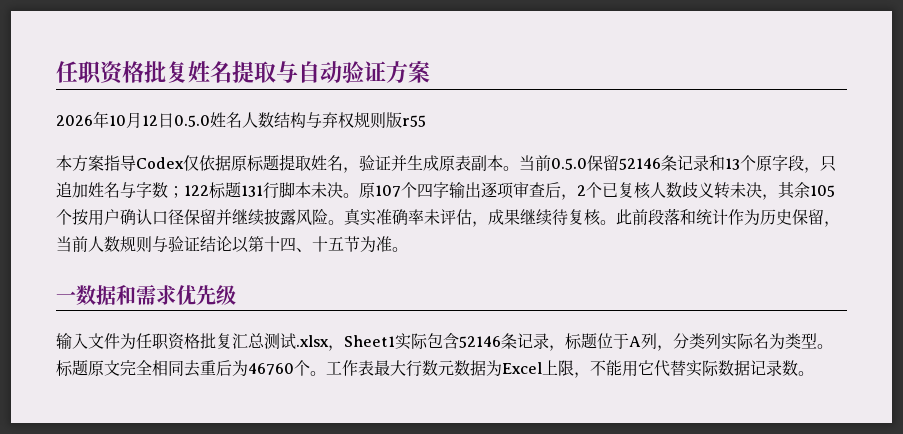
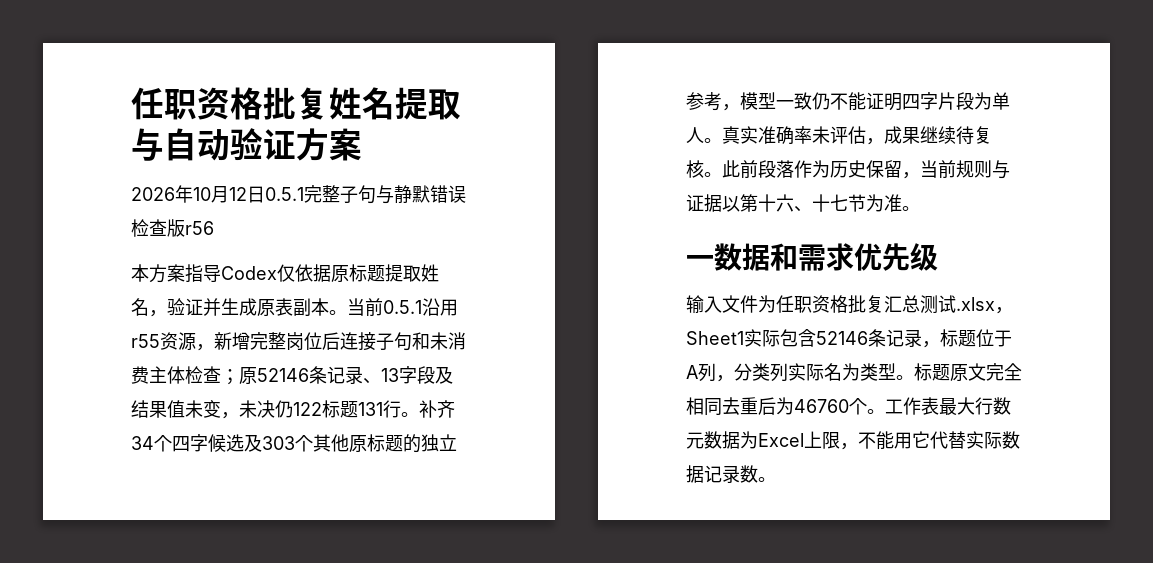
- 2026年10月12日0.5.0姓名人数结构与弃权规则版r55
+ 2026年10月12日0.5.1完整子句与静默错误检查版r56
- 当前0.5.0保留52146条记录和13个原字段，只追加姓名与字数；122标题131行脚本未决。原107个四字输出逐项审查后，2个已复核人数歧义转未决，其余105个按用户确认口径保留并继续披露风险。
+ 当前0.5.1沿用r55资源，新增完整岗位后连接子句和未消费主体检查；原52146条记录、13字段及结果值未变，未决仍122标题131行。补齐34个四字候选及303个其他原标题的独立参考，模型一致仍不能证明四字片段为单人。
- 此前段落和统计作为历史保留，当前人数规则与验证结论以第十四、十五节为准。
+ 此前段落作为历史保留，当前规则与证据以第十六、十七节为准。

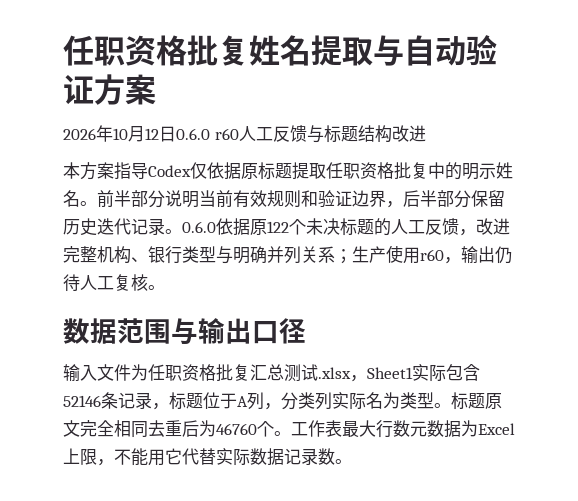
- 2026年10月12日0.5.1完整子句与静默错误检查版r56
+ 2026年10月12日0.6.0 r60人工反馈与标题结构改进
- 本方案指导Codex仅依据原标题提取姓名，验证并生成原表副本。当前0.5.1沿用r55资源，新增完整岗位后连接子句和未消费主体检查；原52146条记录、13字段及结果值未变，未决仍122标题131行。补齐34个四字候选及303个其他原标题的独立参考，模型一致仍不能证明四字片段为单人。真实准确率未评估，成果继续待复核。此前段落作为历史保留，当前规则与证据以第十六、十七节为准。
- 一数据和需求优先级
+ 本方案指导Codex仅依据原标题提取任职资格批复中的明示姓名。前半部分说明当前有效规则和验证边界，后半部分保留历史迭代记录。0.6.0依据原122个未决标题的人工反馈，改进完整机构、银行类型与明确并列关系；生产使用r60，输出仍待人工复核。
+ 数据范围与输出口径

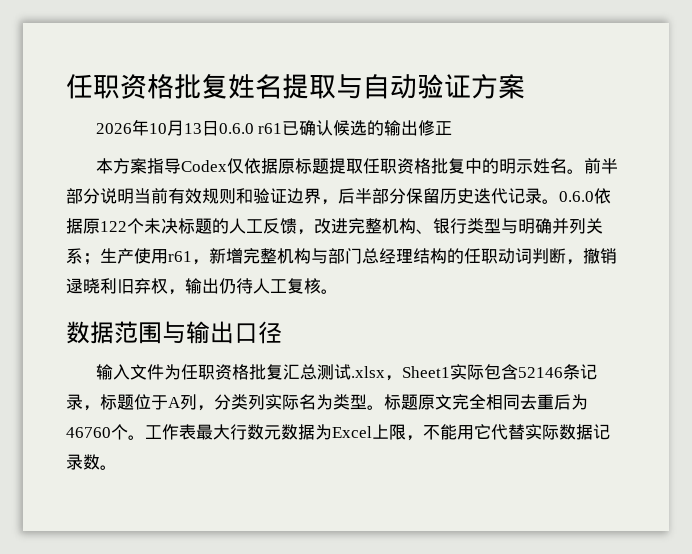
- 2026年10月12日0.6.0 r60人工反馈与标题结构改进
+ 2026年10月13日0.6.0 r61已确认候选的输出修正
- 0.6.0依据原122个未决标题的人工反馈，改进完整机构、银行类型与明确并列关系；生产使用r60，输出仍待人工复核。
+ 0.6.0依据原122个未决标题的人工反馈，改进完整机构、银行类型与明确并列关系；生产使用r61，新增完整机构与部门总经理结构的任职动词判断，撤销逯晓利旧弃权，输出仍待人工复核。

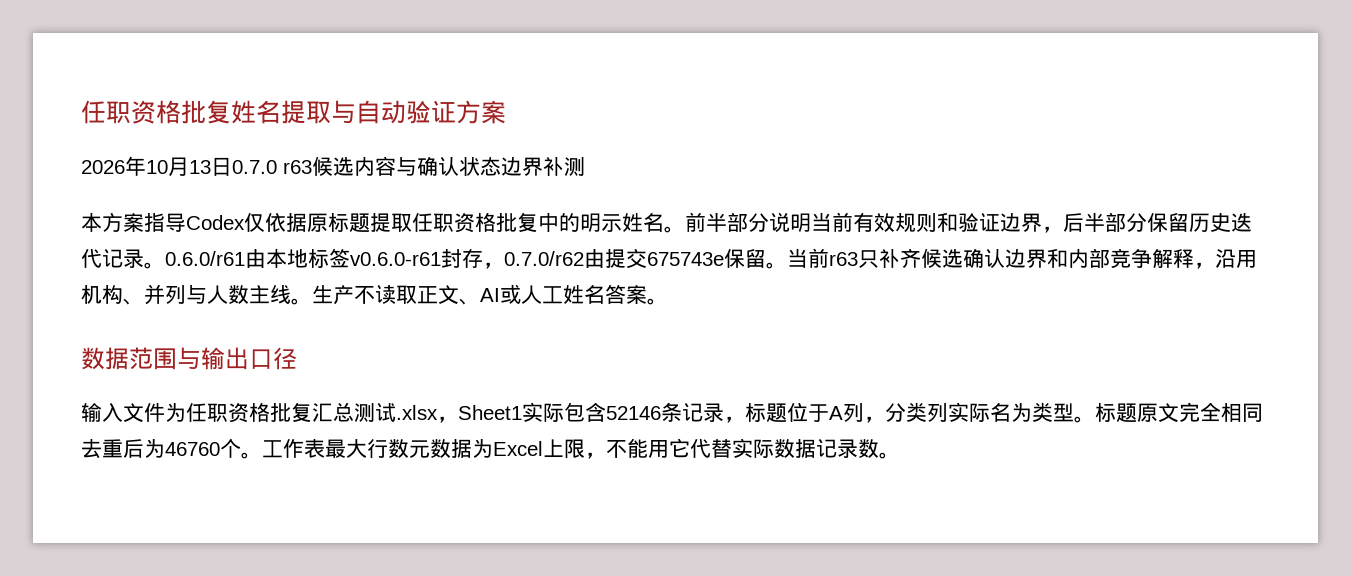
- 2026年10月13日0.6.0 r61已确认候选的输出修正
+ 2026年10月13日0.7.0 r63候选内容与确认状态边界补测
- 0.6.0依据原122个未决标题的人工反馈，改进完整机构、银行类型与明确并列关系；生产使用r61，新增完整机构与部门总经理结构的任职动词判断，撤销逯晓利旧弃权，输出仍待人工复核。
+ 0.6.0/r61由本地标签v0.6.0-r61封存，0.7.0/r62由提交675743e保留。当前r63只补齐候选确认边界和内部竞争解释，沿用机构、并列与人数主线。生产不读取正文、AI或人工姓名答案。

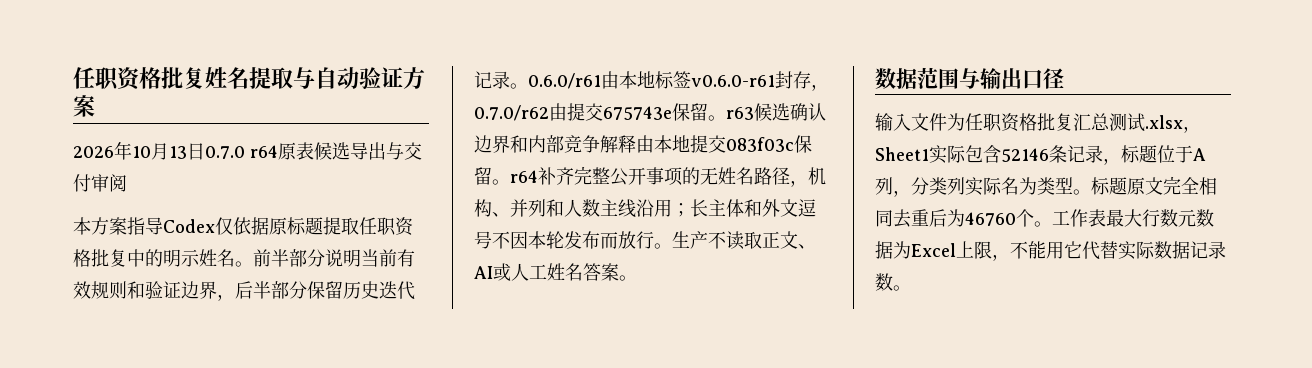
- 2026年10月13日0.7.0 r63候选内容与确认状态边界补测
+ 2026年10月13日0.7.0 r64原表候选导出与交付审阅
- 0.6.0/r61由本地标签v0.6.0-r61封存，0.7.0/r62由提交675743e保留。当前r63只补齐候选确认边界和内部竞争解释，沿用机构、并列与人数主线。
+ 0.6.0/r61由本地标签v0.6.0-r61封存，0.7.0/r62由提交675743e保留。r63候选确认边界和内部竞争解释由本地提交083f03c保留。r64补齐完整公开事项的无姓名路径，机构、并列和人数主线沿用；长主体和外文逗号不因本轮发布而放行。

